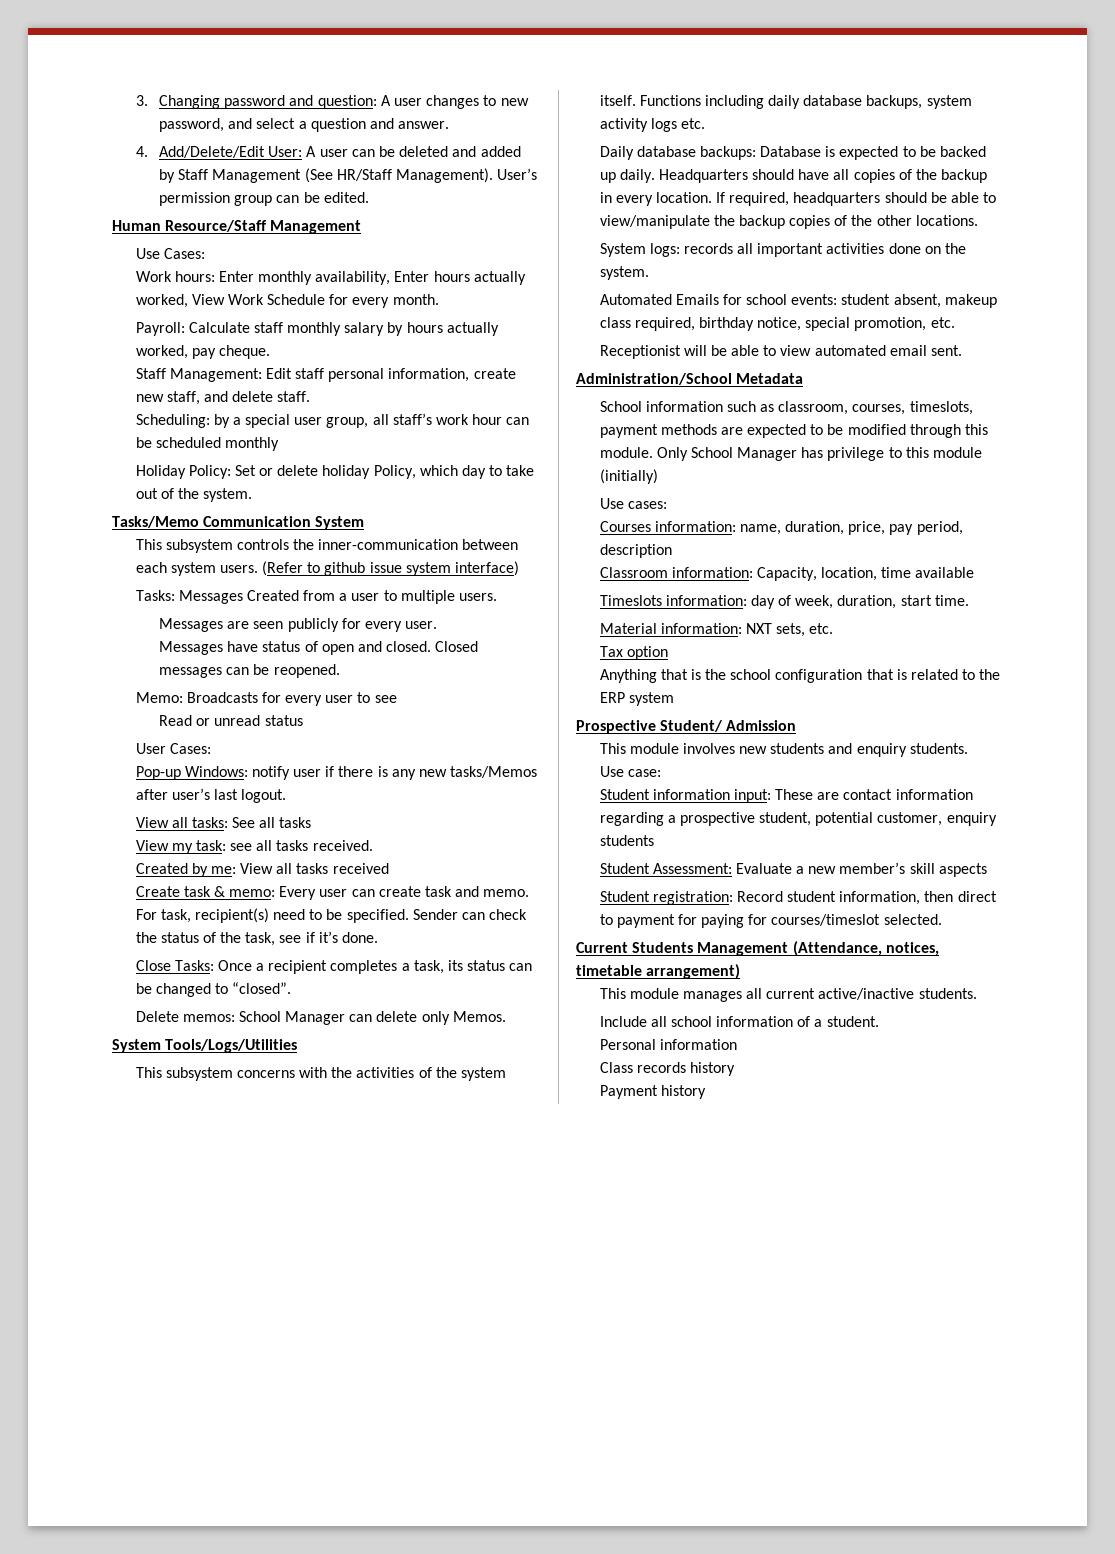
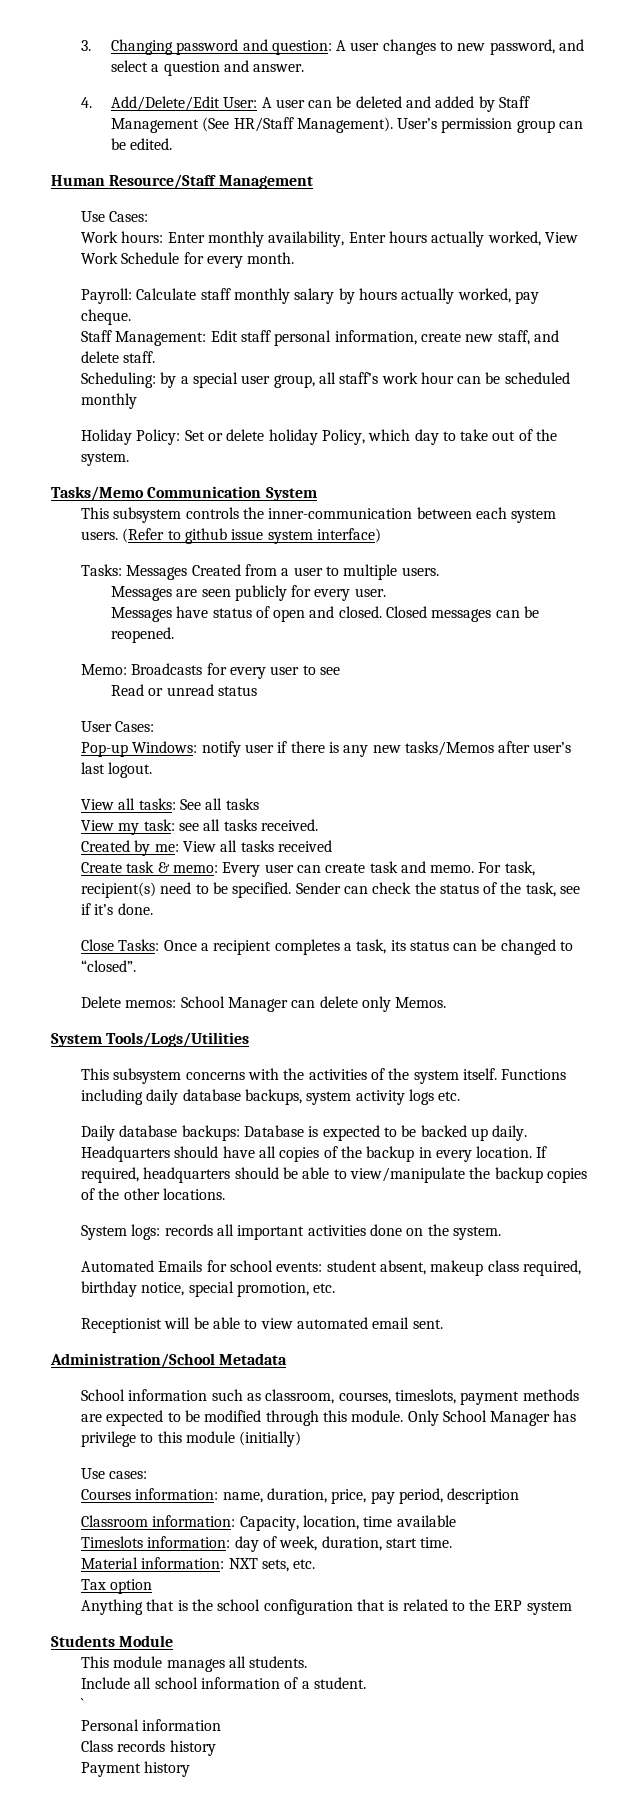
- Prospective Student/ Admission
- This module involves new students and enquiry students.
- Use case:
- Student information input: These are contact information regarding a prospective student, potential customer, enquiry students
- Student Assessment: Evaluate a new member’s skill aspects
- Student registration: Record student information, then direct to payment for paying for courses/timeslot selected.
- Current Students Management (Attendance, notices, timetable arrangement)
+ Students Module
- This module manages all current active/inactive students.
+ This module manages all students.
+ `

